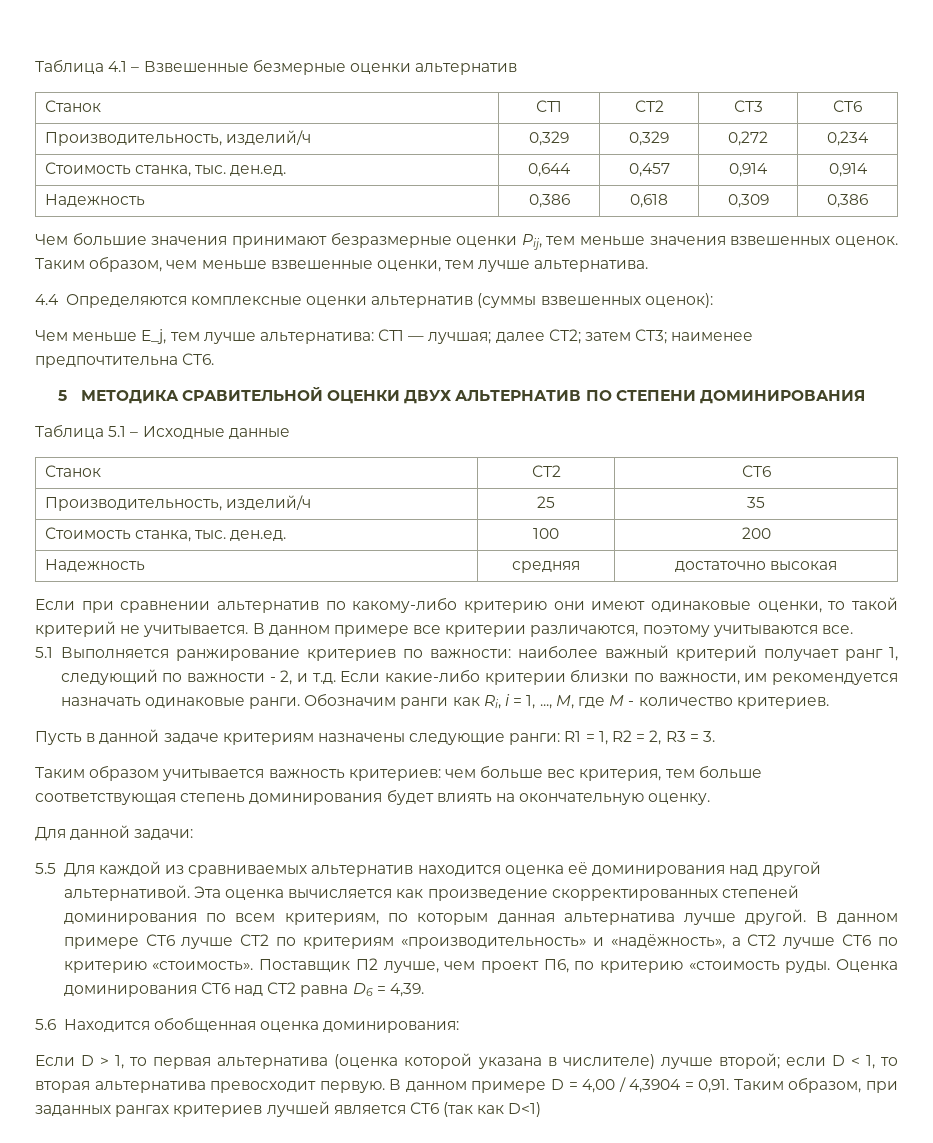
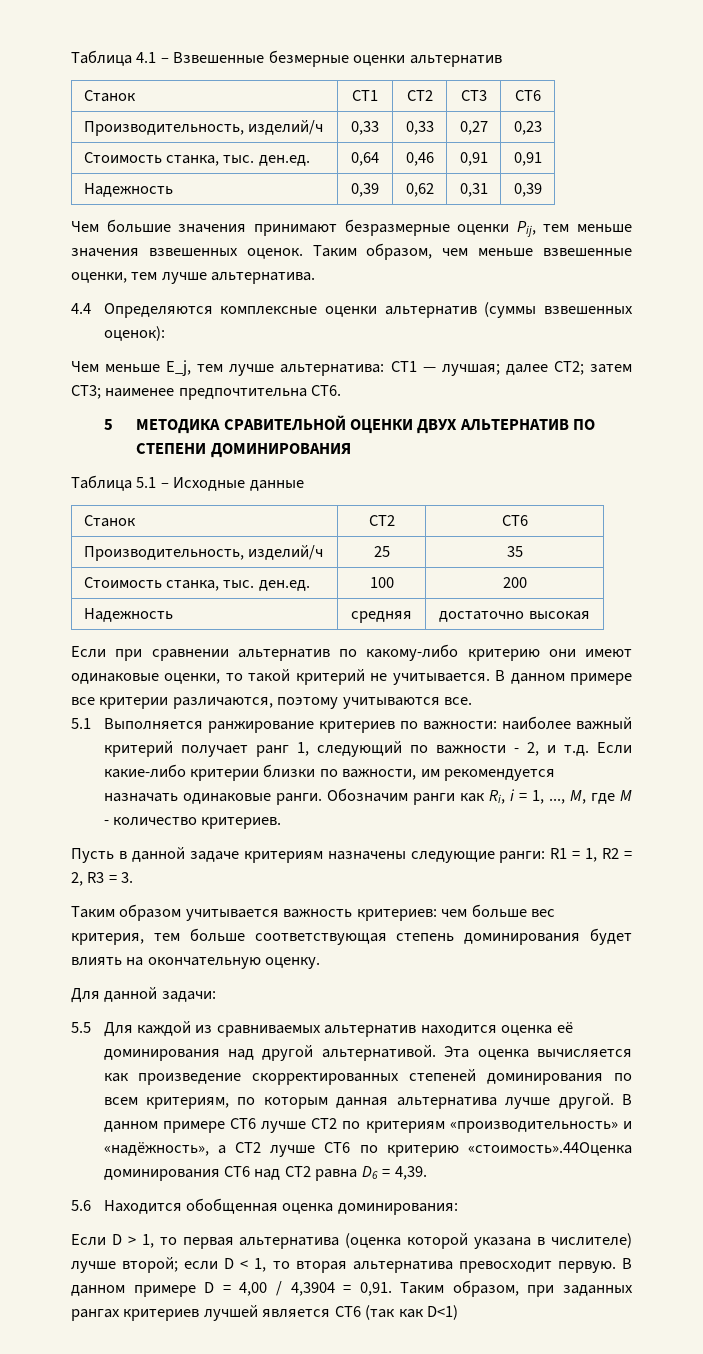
- Производительность, изделий/ч | 0,329 | 0,329 | 0,272 | 0,234
- Стоимость станка, тыс. ден.ед. | 0,644 | 0,457 | 0,914 | 0,914
- Надежность | 0,386 | 0,618 | 0,309 | 0,386
+ Производительность, изделий/ч | 0,33 | 0,33 | 0,27 | 0,23
+ Стоимость станка, тыс. ден.ед. | 0,64 | 0,46 | 0,91 | 0,91
+ Надежность | 0,39 | 0,62 | 0,31 | 0,39
- В данном примере СТ6 лучше СТ2 по критериям «производительность» и «надёжность», а СТ2 лучше СТ6 по критерию «стоимость». Поставщик П2 лучше, чем проект П6, по критерию «стоимость руды. Оценка доминирования СТ6 над СТ2 равна D6 = 4,39.
+ В данном примере СТ6 лучше СТ2 по критериям «производительность» и «надёжность», а СТ2 лучше СТ6 по критерию «стоимость».44Оценка доминирования СТ6 над СТ2 равна D6 = 4,39.

